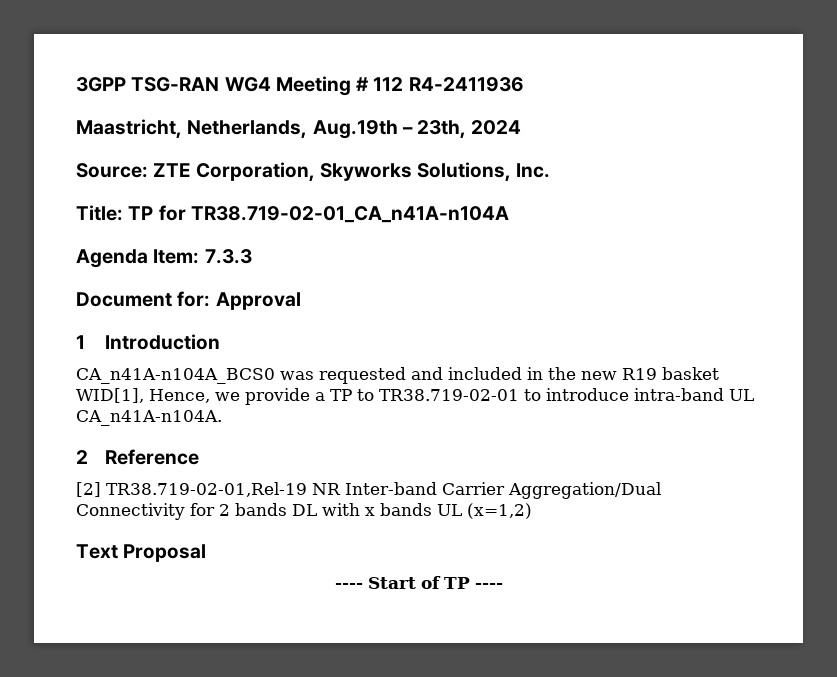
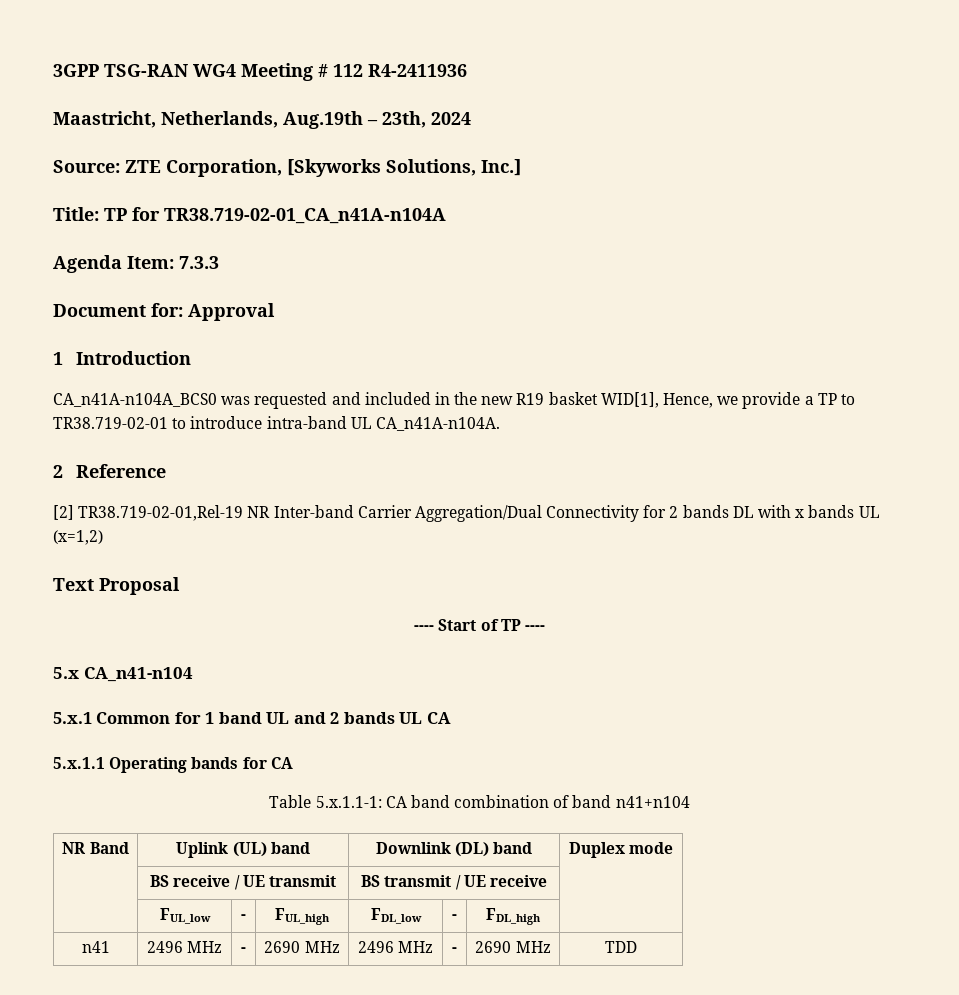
- Source: ZTE Corporation, Skyworks Solutions, Inc.
+ Source: ZTE Corporation, [Skyworks Solutions, Inc.]
+ 5.x CA_n41-n104
+ 5.x.1 Common for 1 band UL and 2 bands UL CA
+ 5.x.1.1 Operating bands for CA
+ Table 5.x.1.1-1: CA band combination of band n41+n104
+ NR Band | Uplink (UL) band | Downlink (DL) band | Duplex mode
+ | BS receive / UE transmit | BS transmit / UE receive |
+ | FUL_low | - | FUL_high | FDL_low | - | FDL_high |
+ n41 | 2496 MHz | - | 2690 MHz | 2496 MHz | - | 2690 MHz | TDD

